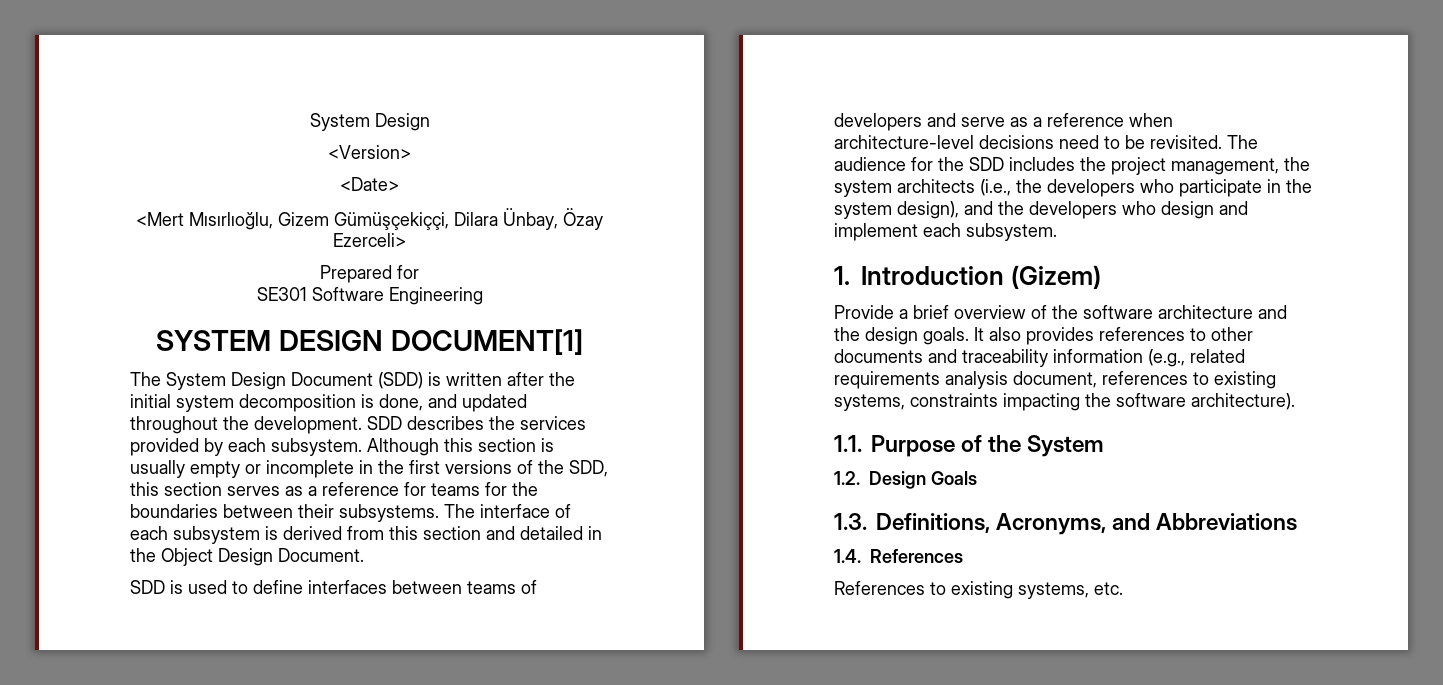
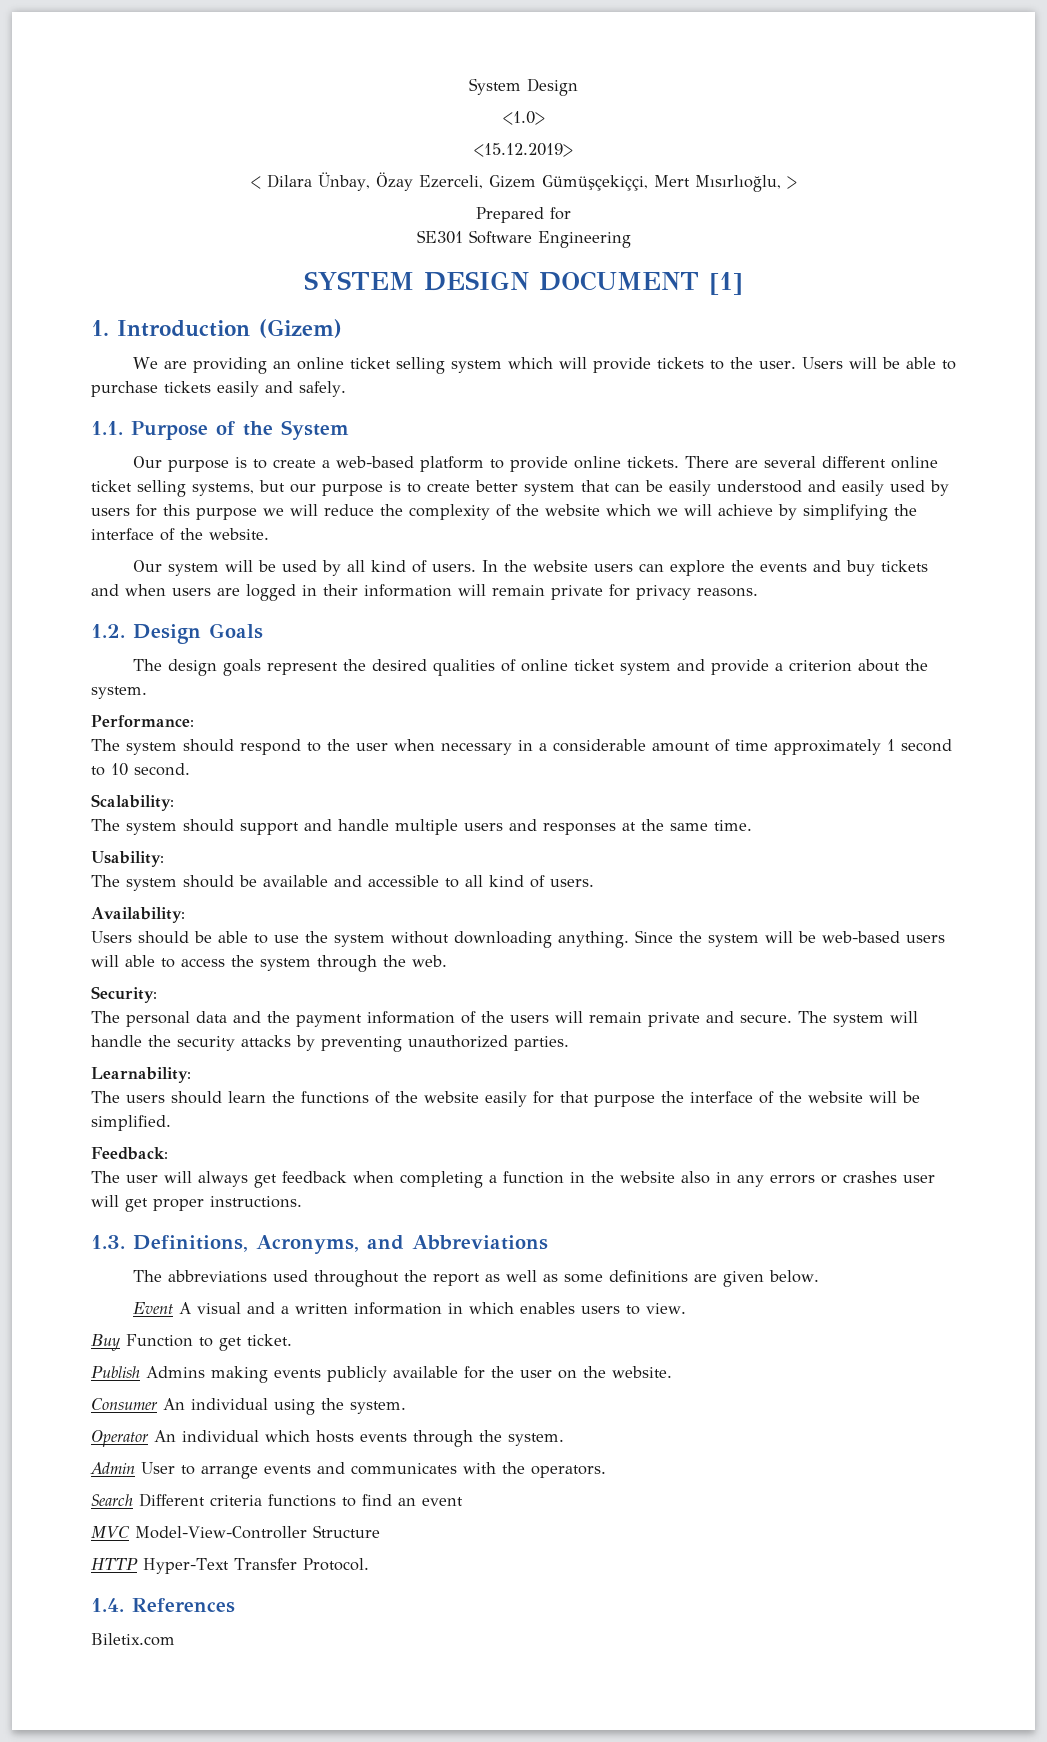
- <Version>
- <Date>
- <Mert Mısırlıoğlu, Gizem Gümüşçekiççi, Dilara Ünbay, Özay Ezerceli>
+ <1.0>
+ <15.12.2019>
+ < Dilara Ünbay, Özay Ezerceli, Gizem Gümüşçekiççi, Mert Mısırlıoğlu, >
- SYSTEM DESIGN DOCUMENT[1]
- The System Design Document (SDD) is written after the initial system decomposition is done, and updated throughout the development. SDD describes the services provided by each subsystem. Although this section is usually empty or incomplete in the first versions of the SDD, this section serves as a reference for teams for the boundaries between their subsystems. The interface of each subsystem is derived from this section and detailed in the Object Design Document.
- SDD is used to define interfaces between teams of developers and serve as a reference when architecture-level decisions need to be revisited. The audience for the SDD includes the project management, the system architects (i.e., the developers who participate in the system design), and the developers who design and implement each subsystem.
+ SYSTEM DESIGN DOCUMENT [1]
  1. Introduction (Gizem)
- Provide a brief overview of the software architecture and the design goals. It also provides references to other documents and traceability information (e.g., related requirements analysis document, references to existing systems, constraints impacting the software architecture).
+ We are providing an online ticket selling system which will provide tickets to the user. Users will be able to purchase tickets easily and safely.
+ Our purpose is to create a web-based platform to provide online tickets. There are several different online ticket selling systems, but our purpose is to create better system that can be easily understood and easily used by users for this purpose we will reduce the complexity of the website which we will achieve by simplifying the interface of the website.
+ Our system will be used by all kind of users. In the website users can explore the events and buy tickets and when users are logged in their information will remain private for privacy reasons.
  1.2. Design Goals
+ The design goals represent the desired qualities of online ticket system and provide a criterion about the system.
+ Performance:
+ The system should respond to the user when necessary in a considerable amount of time approximately 1 second to 10 second.
+ Scalability:
+ The system should support and handle multiple users and responses at the same time.
+ Usability:
+ The system should be available and accessible to all kind of users.
+ Availability:
+ Users should be able to use the system without downloading anything. Since the system will be web-based users will able to access the system through the web.
+ Security:
+ The personal data and the payment information of the users will remain private and secure. The system will handle the security attacks by preventing unauthorized parties.
+ Learnability:
+ The users should learn the functions of the website easily for that purpose the interface of the website will be simplified.
+ Feedback:
+ The user will always get feedback when completing a function in the website also in any errors or crashes user will get proper instructions.
+ The abbreviations used throughout the report as well as some definitions are given below.
+ Event A visual and a written information in which enables users to view.
+ Buy Function to get ticket.
+ Publish Admins making events publicly available for the user on the website.
+ Consumer An individual using the system.
+ Operator An individual which hosts events through the system.
+ Admin User to arrange events and communicates with the operators.
+ Search Different criteria functions to find an event
+ MVC Model-View-Controller Structure
+ HTTP Hyper-Text Transfer Protocol.
  1.4. References
- References to existing systems, etc.
+ Biletix.com

